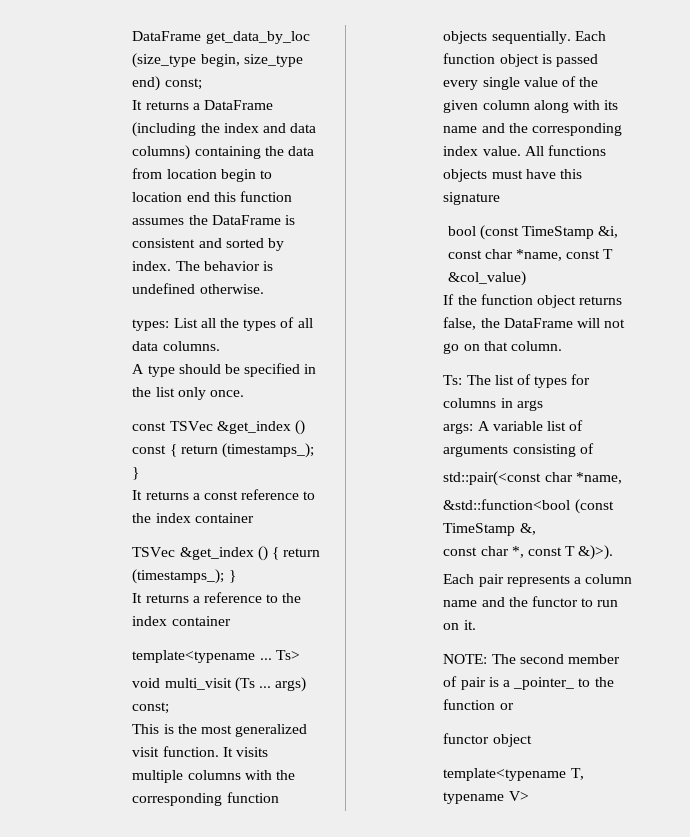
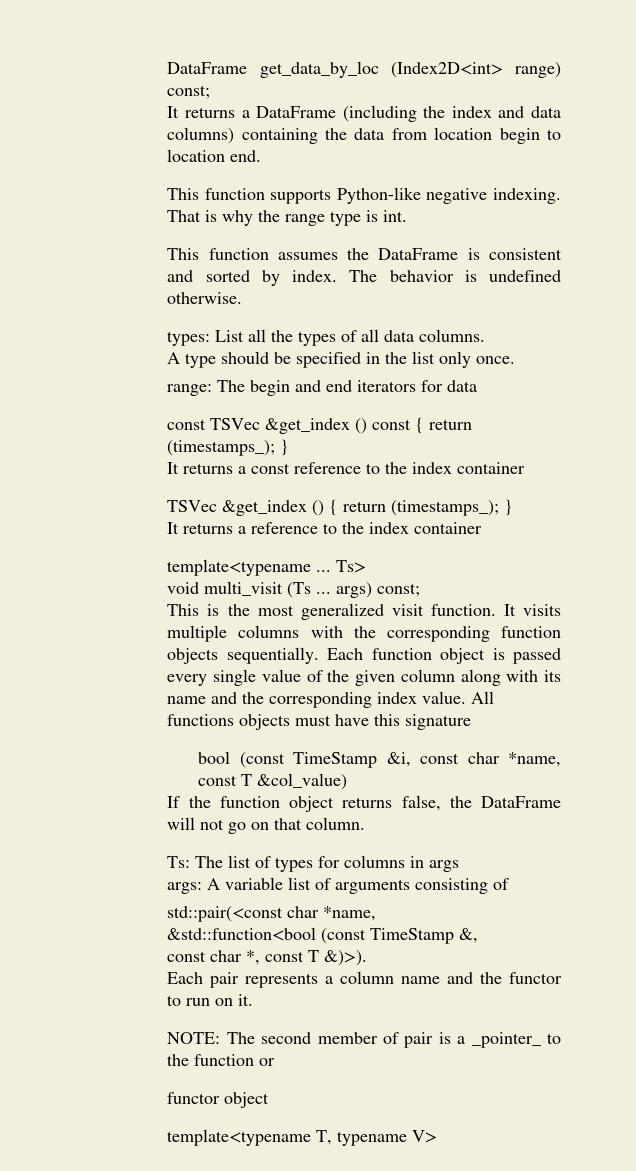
- DataFrame get_data_by_loc (size_type begin, size_type end) const;
+ DataFrame get_data_by_loc (Index2D<int> range) const;
- It returns a DataFrame (including the index and data columns) containing the data from location begin to location end this function assumes the DataFrame is consistent and sorted by index.
+ It returns a DataFrame (including the index and data columns) containing the data from location begin to location end.
+ This function supports Python-like negative indexing. That is why the range type is int.
+ This function assumes the DataFrame is consistent and sorted by index.
+ range: The begin and end iterators for data

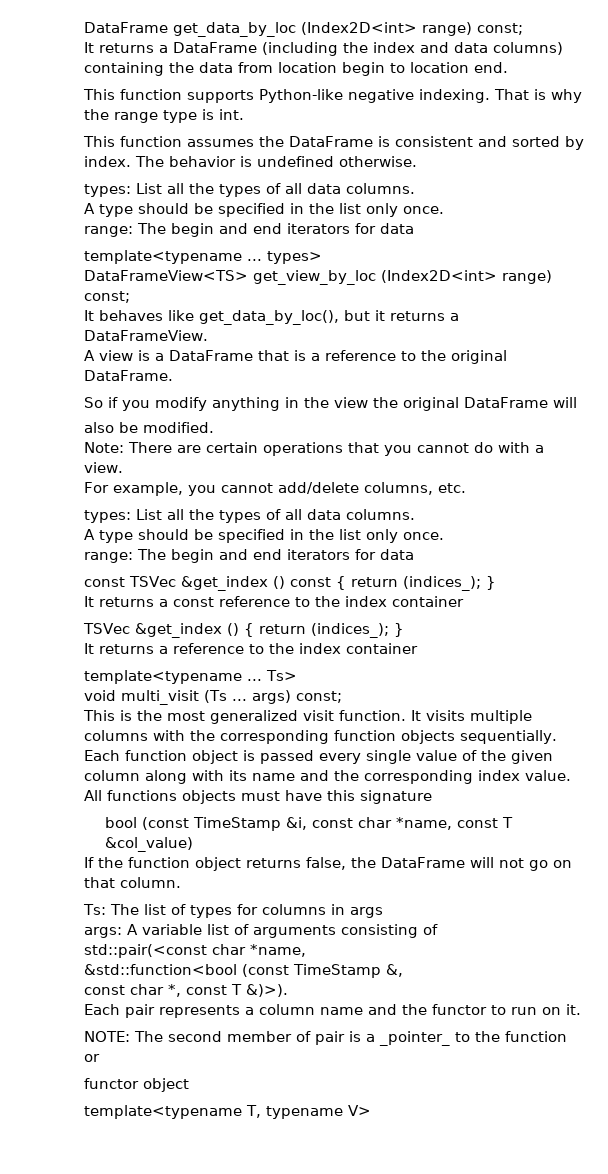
+ template<typename ... types>
+ DataFrameView<TS> get_view_by_loc (Index2D<int> range) const;
+ It behaves like get_data_by_loc(), but it returns a DataFrameView.
+ A view is a DataFrame that is a reference to the original DataFrame.
+ So if you modify anything in the view the original DataFrame will
+ also be modified.
+ Note: There are certain operations that you cannot do with a view.
+ For example, you cannot add/delete columns, etc.
+ types: List all the types of all data columns.
+ A type should be specified in the list only once.
+ range: The begin and end iterators for data
- const TSVec &get_index () const { return (timestamps_); }
+ const TSVec &get_index () const { return (indices_); }
- TSVec &get_index () { return (timestamps_); }
+ TSVec &get_index () { return (indices_); }

